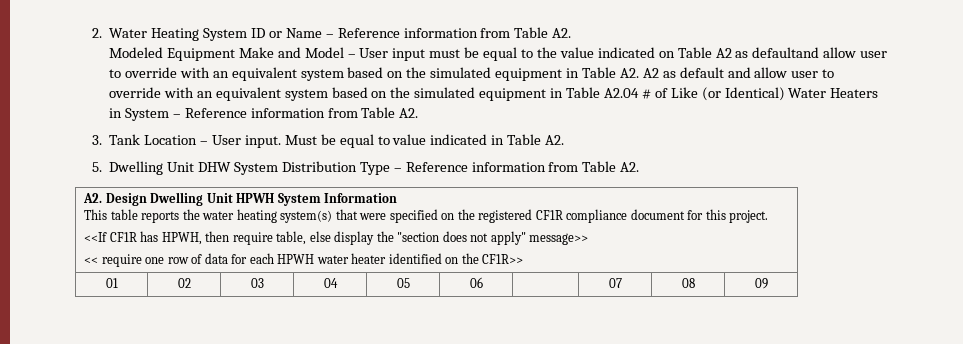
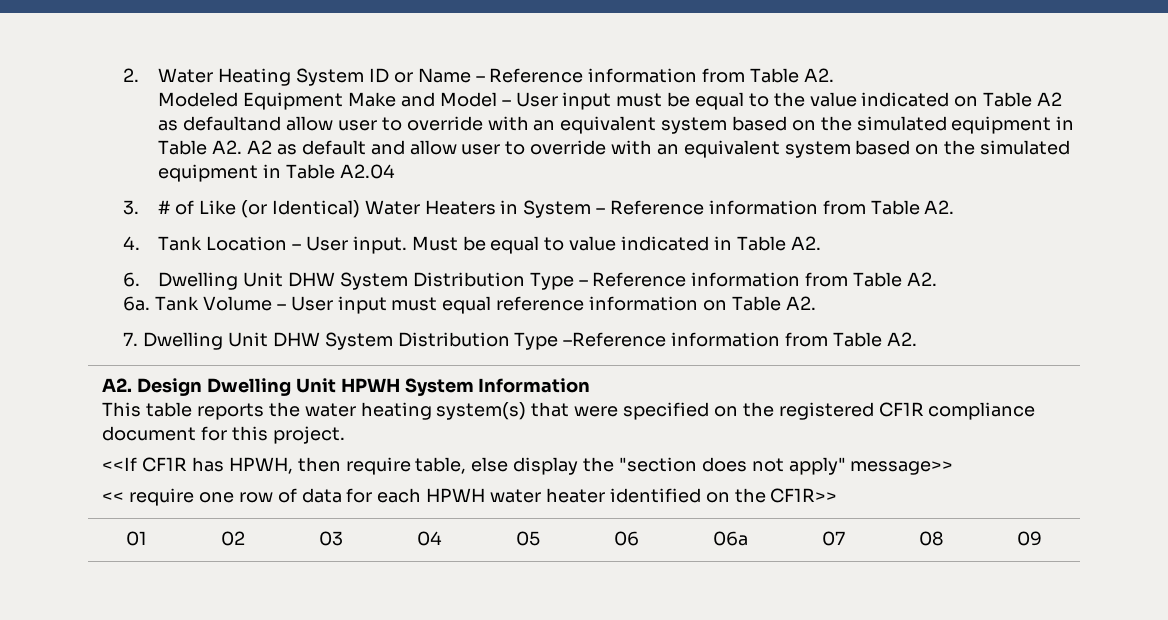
- Modeled Equipment Make and Model – User input must be equal to the value indicated on Table A2 as defaultand allow user to override with an equivalent system based on the simulated equipment in Table A2. A2 as default and allow user to override with an equivalent system based on the simulated equipment in Table A2.04 # of Like (or Identical) Water Heaters in System – Reference information from Table A2.
+ Modeled Equipment Make and Model – User input must be equal to the value indicated on Table A2 as defaultand allow user to override with an equivalent system based on the simulated equipment in Table A2. A2 as default and allow user to override with an equivalent system based on the simulated equipment in Table A2.04
+ 3. # of Like (or Identical) Water Heaters in System – Reference information from Table A2.
- 3. Tank Location – User input.
+ 4. Tank Location – User input.
- 5. Dwelling Unit DHW System Distribution Type – Reference information from Table A2.
+ 6. Dwelling Unit DHW System Distribution Type – Reference information from Table A2.
+ 6a. Tank Volume – User input must equal reference information on Table A2.
+ 7. Dwelling Unit DHW System Distribution Type –Reference information from Table A2.
- 01 | 02 | 03 | 04 | 05 | 06 | | 07 | 08 | 09
+ 01 | 02 | 03 | 04 | 05 | 06 | 06a | 07 | 08 | 09

